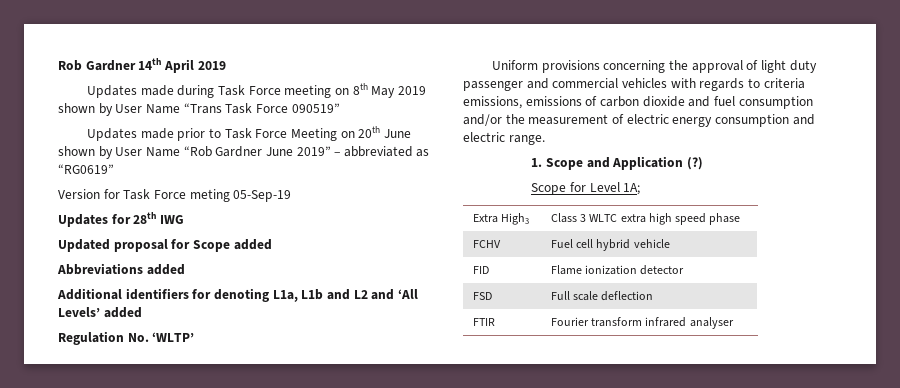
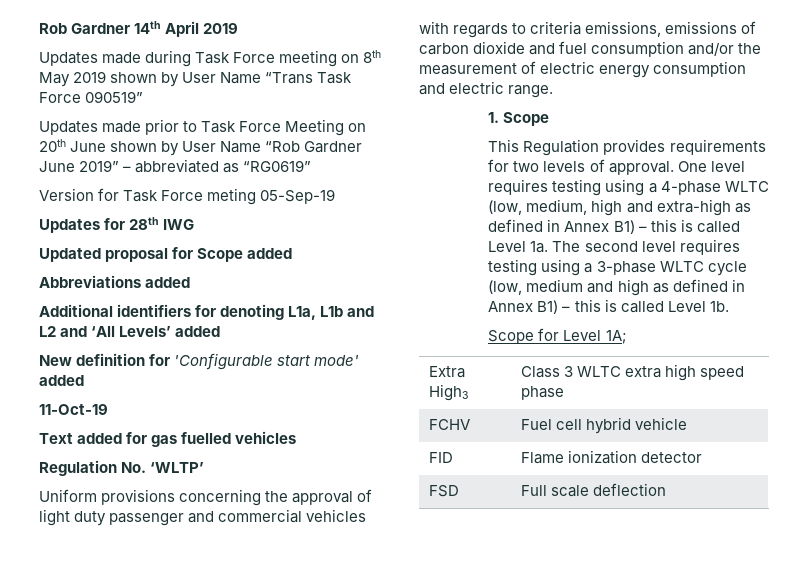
+ New definition for 'Configurable start mode' added
+ 11-Oct-19
+ Text added for gas fuelled vehicles
- 1. Scope and Application (?)
+ 1. Scope
+ This Regulation provides requirements for two levels of approval. One level requires testing using a 4-phase WLTC (low, medium, high and extra-high as defined in Annex B1) – this is called Level 1a. The second level requires testing using a 3-phase WLTC cycle (low, medium and high as defined in Annex B1) – this is called Level 1b.
- FTIR | Fourier transform infrared analyser

